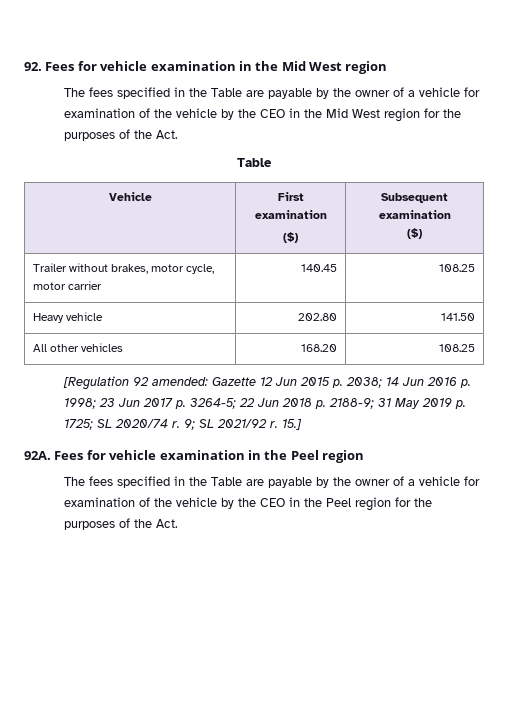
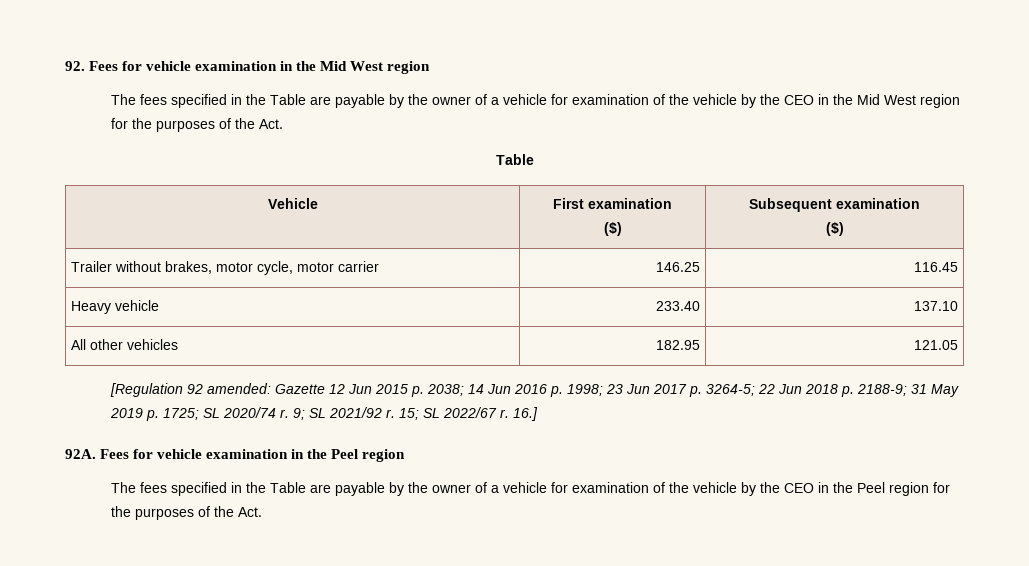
- Trailer without brakes, motor cycle, motor carrier | 140.45 | 108.25
+ Trailer without brakes, motor cycle, motor carrier | 146.25 | 116.45
- Heavy vehicle | 202.80 | 141.50
+ Heavy vehicle | 233.40 | 137.10
- All other vehicles | 168.20 | 108.25
+ All other vehicles | 182.95 | 121.05
- 15.]
+ 15; SL 2022/67 r. 16.]

